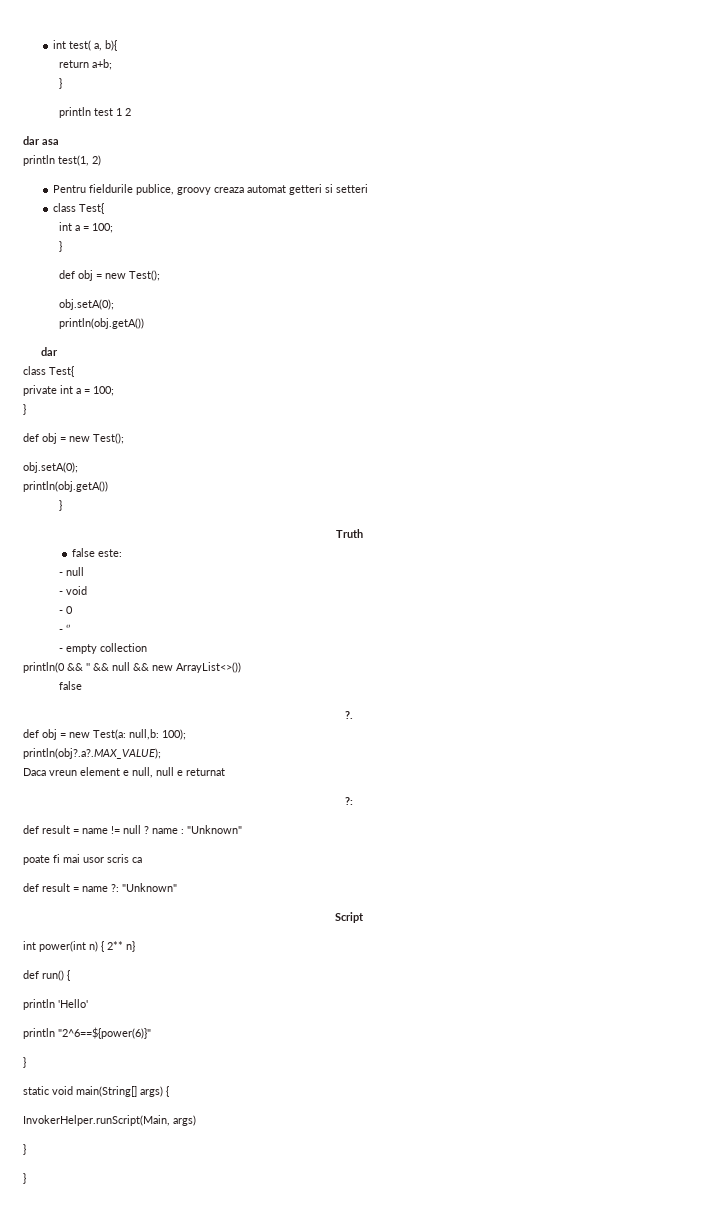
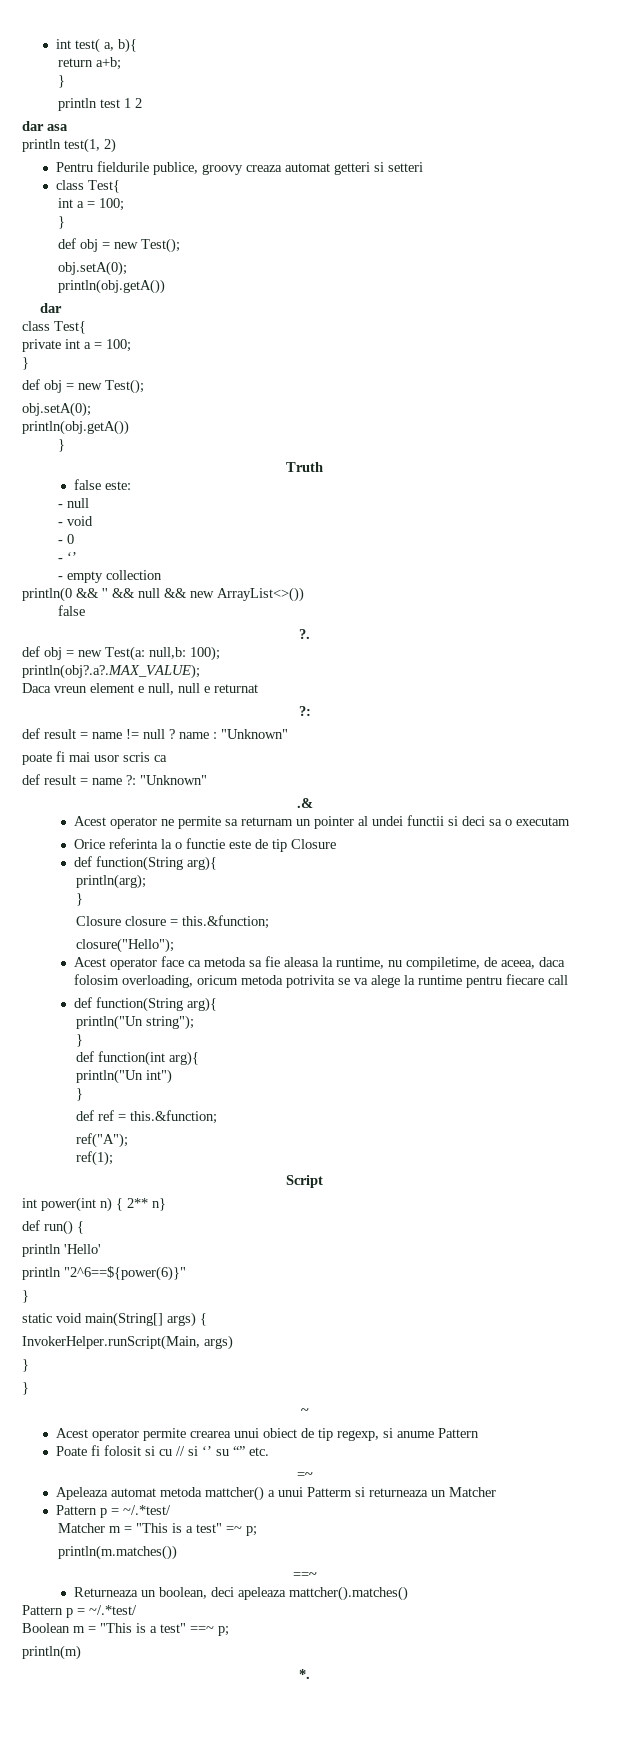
+ .&
+ Acest operator ne permite sa returnam un pointer al undei functii si deci sa o executam
+ Orice referinta la o functie este de tip Closure
+ def function(String arg){
+ println(arg);
+ }
+ Closure closure = this.&function;
+ closure("Hello");
+ Acest operator face ca metoda sa fie aleasa la runtime, nu compiletime, de aceea, daca folosim overloading, oricum metoda potrivita se va alege la runtime pentru fiecare call
+ def function(String arg){
+ println("Un string");
+ }
+ def function(int arg){
+ println("Un int")
+ }
+ def ref = this.&function;
+ ref("A");
+ ref(1);
+ ~
+ Acest operator permite crearea unui obiect de tip regexp, si anume Pattern
+ Poate fi folosit si cu // si ‘’ su “” etc.
+ =~
+ Apeleaza automat metoda mattcher() a unui Patterm si returneaza un Matcher
+ Pattern p = ~/.*test/
+ Matcher m = "This is a test" =~ p;
+ println(m.matches())
+ ==~
+ Returneaza un boolean, deci apeleaza mattcher().matches()
+ Pattern p = ~/.*test/
+ Boolean m = "This is a test" ==~ p;
+ println(m)
+ *.

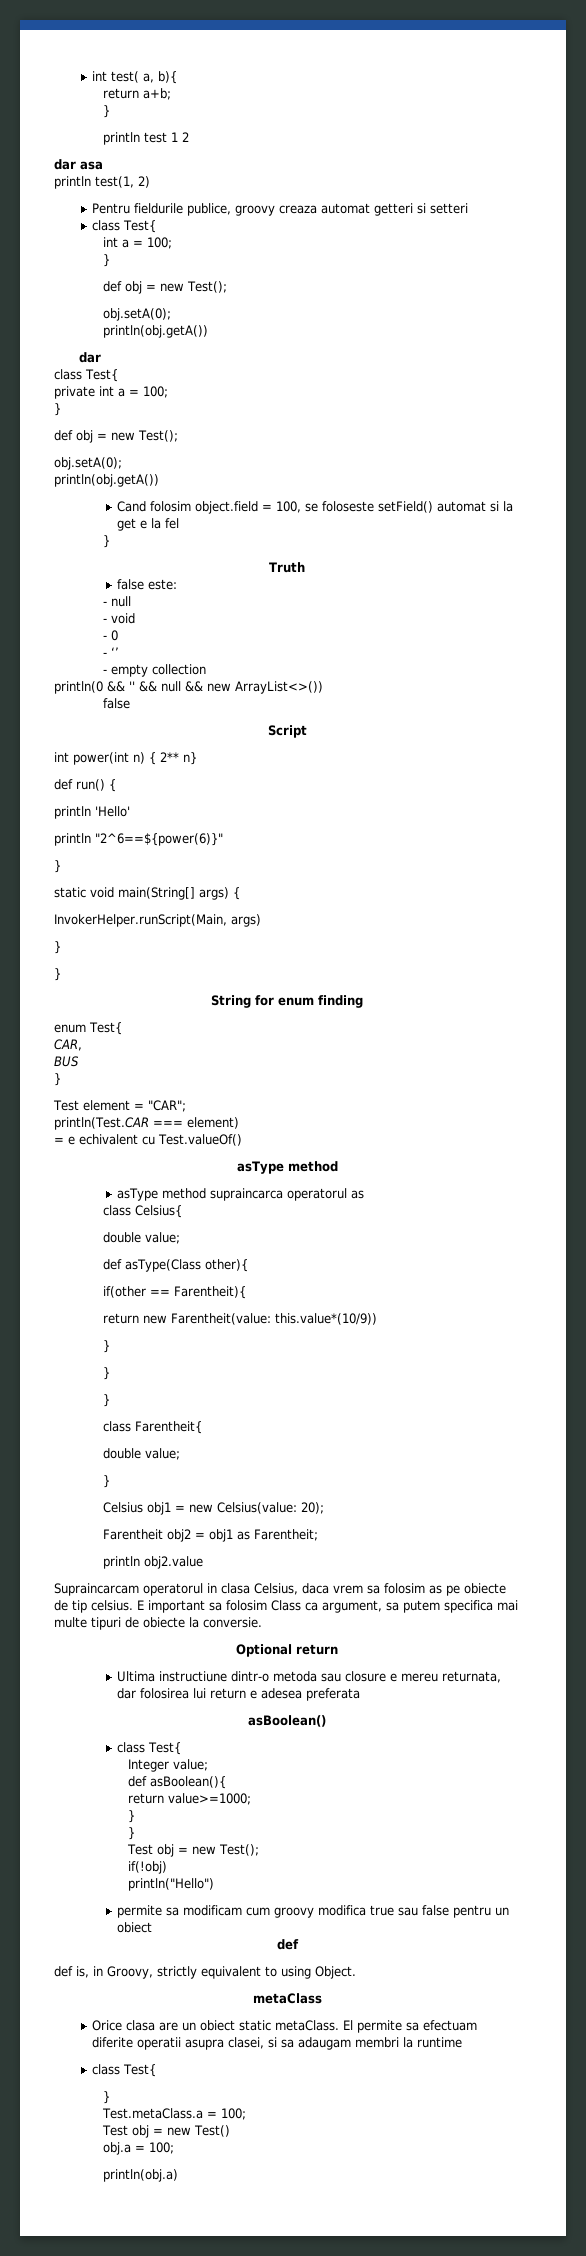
+ Cand folosim object.field = 100, se foloseste setField() automat si la get e la fel
- ?.
- def obj = new Test(a: null,b: 100);
- println(obj?.a?.MAX_VALUE);
- Daca vreun element e null, null e returnat
- ?:
- def result = name != null ? name : "Unknown"
- poate fi mai usor scris ca
- def result = name ?: "Unknown"
- .&
- Acest operator ne permite sa returnam un pointer al undei functii si deci sa o executam
- Orice referinta la o functie este de tip Closure
- def function(String arg){
- println(arg);
- }
- Closure closure = this.&function;
- closure("Hello");
- Acest operator face ca metoda sa fie aleasa la runtime, nu compiletime, de aceea, daca folosim overloading, oricum metoda potrivita se va alege la runtime pentru fiecare call
- def function(String arg){
- println("Un string");
- }
- def function(int arg){
- println("Un int")
- }
- def ref = this.&function;
- ref("A");
- ref(1);
- ~
- Acest operator permite crearea unui obiect de tip regexp, si anume Pattern
- Poate fi folosit si cu // si ‘’ su “” etc.
- =~
- Apeleaza automat metoda mattcher() a unui Patterm si returneaza un Matcher
- Pattern p = ~/.*test/
- Matcher m = "This is a test" =~ p;
- println(m.matches())
- ==~
- Returneaza un boolean, deci apeleaza mattcher().matches()
- Pattern p = ~/.*test/
- Boolean m = "This is a test" ==~ p;
- println(m)
- *.
+ String for enum finding
+ enum Test{
+ CAR,
+ BUS
+ }
+ Test element = "CAR";
+ println(Test.CAR === element)
+ = e echivalent cu Test.valueOf()
+ asType method
+ asType method supraincarca operatorul as
+ class Celsius{
+ double value;
+ def asType(Class other){
+ if(other == Farentheit){
+ return new Farentheit(value: this.value*(10/9))
+ }
+ }
+ }
+ class Farentheit{
+ double value;
+ }
+ Celsius obj1 = new Celsius(value: 20);
+ Farentheit obj2 = obj1 as Farentheit;
+ println obj2.value
+ Supraincarcam operatorul in clasa Celsius, daca vrem sa folosim as pe obiecte de tip celsius. E important sa folosim Class ca argument, sa putem specifica mai multe tipuri de obiecte la conversie.
+ Optional return
+ Ultima instructiune dintr-o metoda sau closure e mereu returnata, dar folosirea lui return e adesea preferata
+ asBoolean()
+ class Test{
+ Integer value;
+ def asBoolean(){
+ return value>=1000;
+ }
+ }
+ Test obj = new Test();
+ if(!obj)
+ println("Hello")
+ permite sa modificam cum groovy modifica true sau false pentru un obiect
+ def
+ def is, in Groovy, strictly equivalent to using Object.
+ metaClass
+ Orice clasa are un obiect static metaClass. El permite sa efectuam diferite operatii asupra clasei, si sa adaugam membri la runtime
+ class Test{
+ }
+ Test.metaClass.a = 100;
+ Test obj = new Test()
+ obj.a = 100;
+ println(obj.a)

